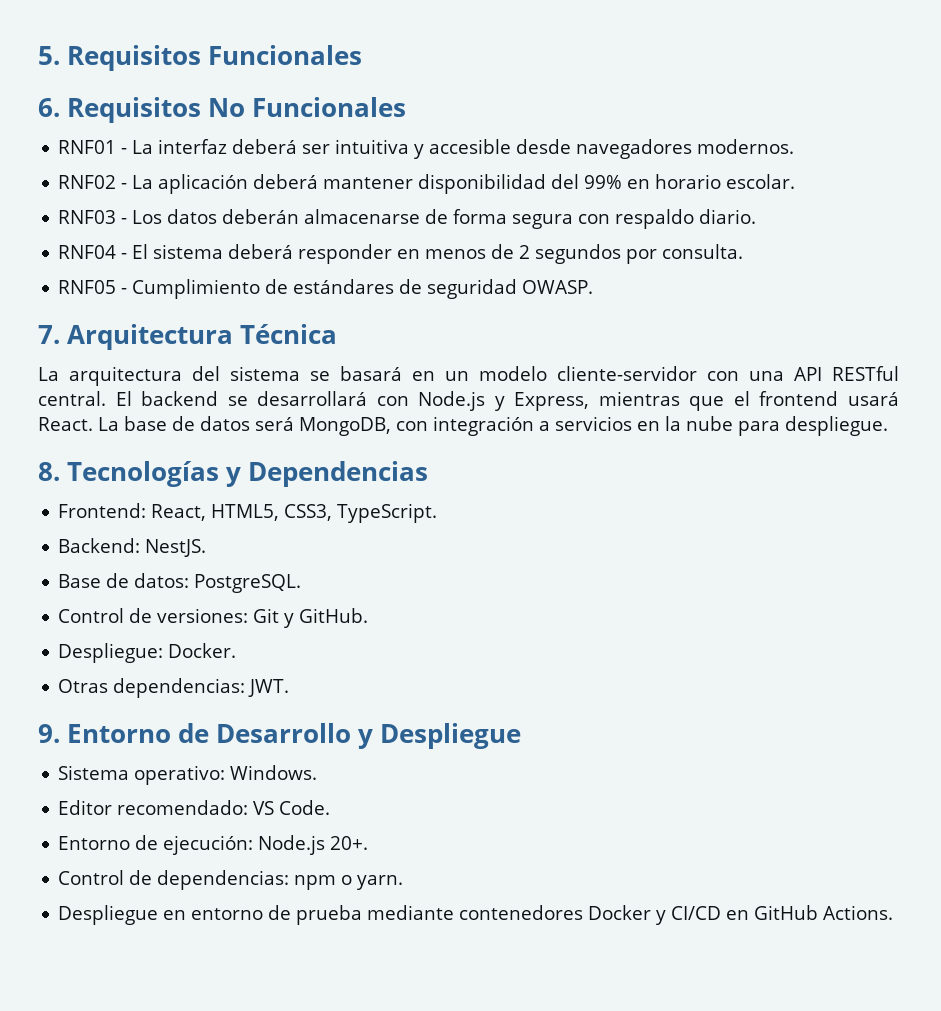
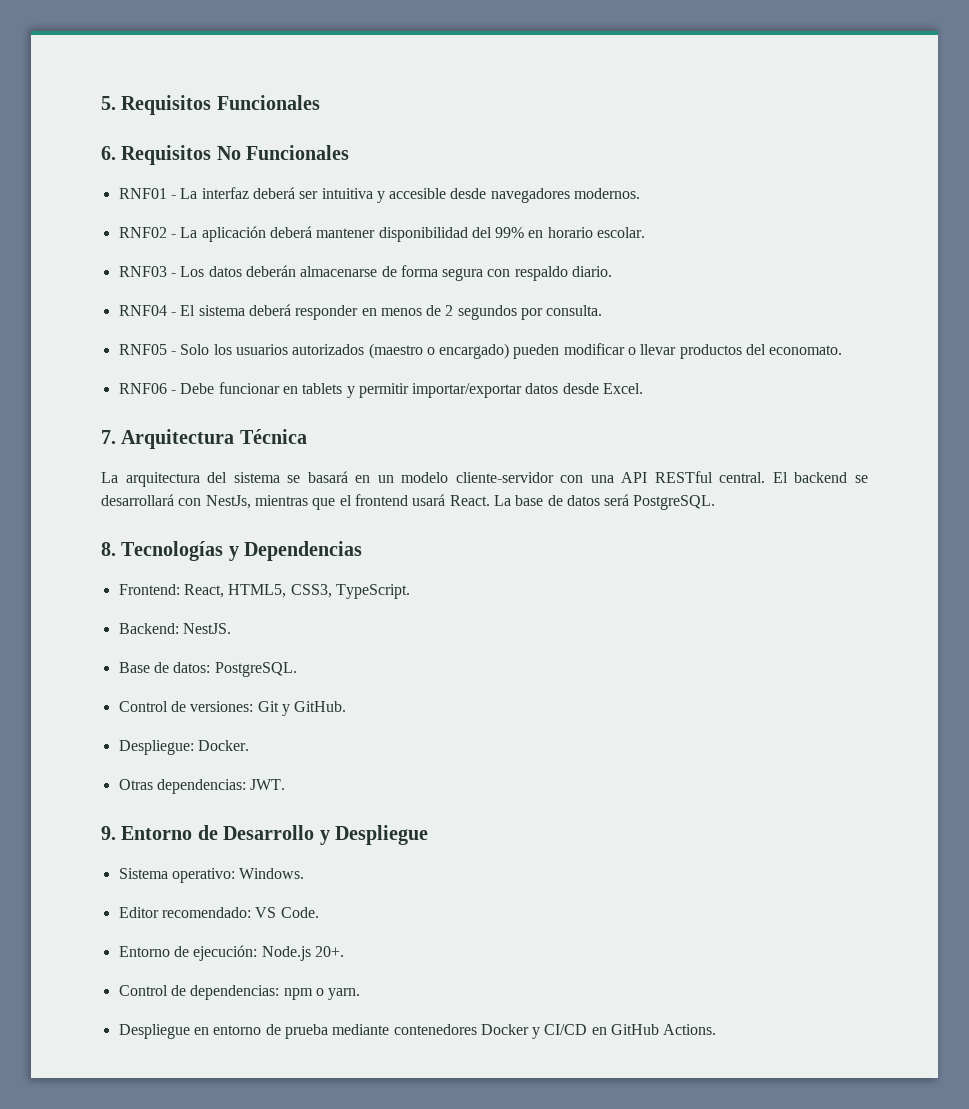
- RNF05 - Cumplimiento de estándares de seguridad OWASP.
+ RNF05 - Solo los usuarios autorizados (maestro o encargado) pueden modificar o llevar productos del economato.
+ RNF06 - Debe funcionar en tablets y permitir importar/exportar datos desde Excel.
- El backend se desarrollará con Node.js y Express, mientras que el frontend usará React.
+ El backend se desarrollará con NestJs, mientras que el frontend usará React.
- La base de datos será MongoDB, con integración a servicios en la nube para despliegue.
+ La base de datos será PostgreSQL.

